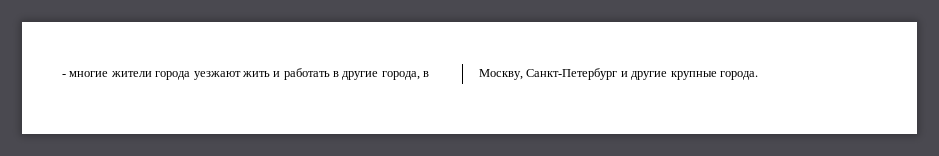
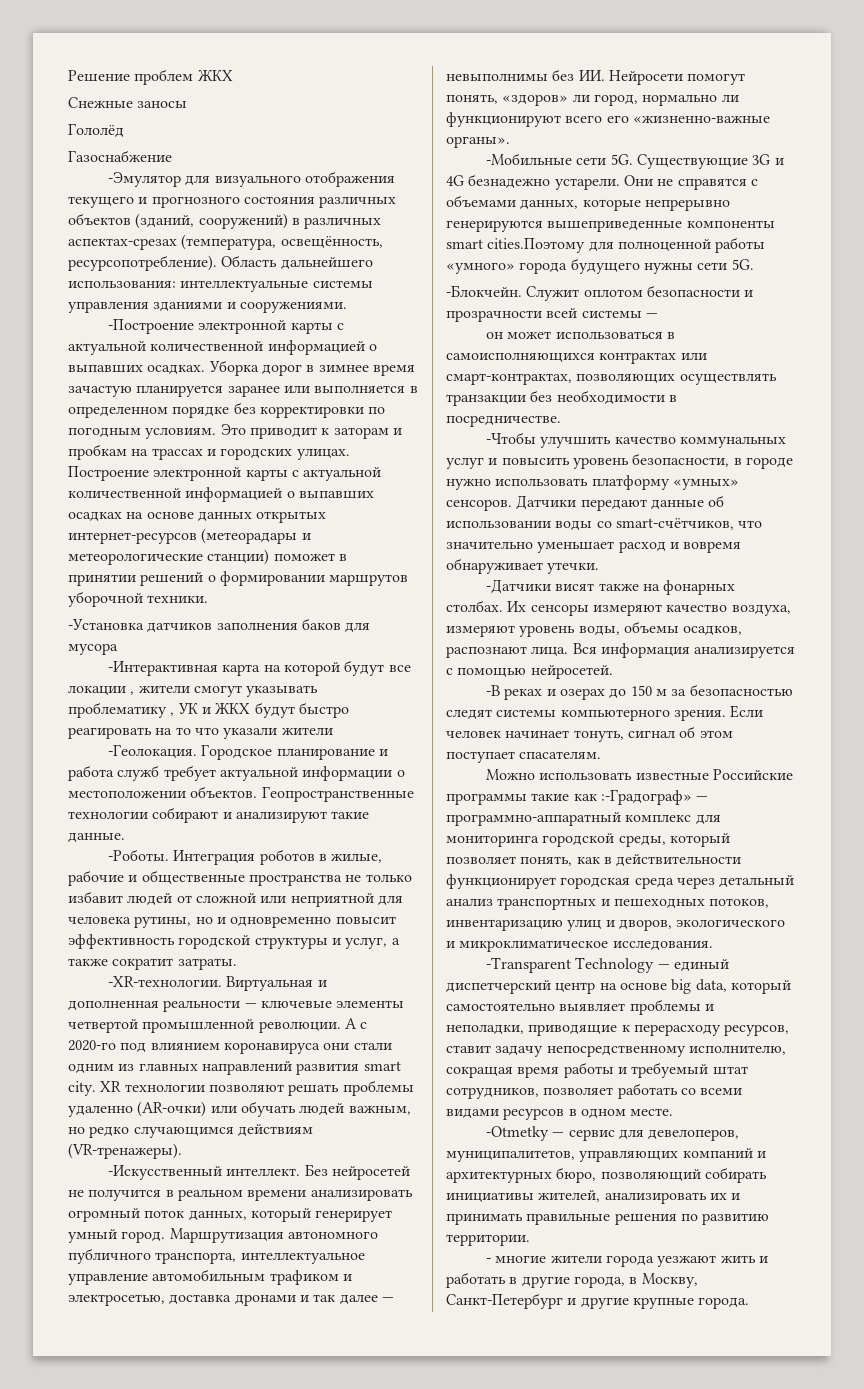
+ Решение проблем ЖКХ
+ Снежные заносы
+ Гололёд
+ Газоснабжение
+ -Эмулятор для визуального отображения текущего и прогнозного состояния различных объектов (зданий, сооружений) в различных аспектах-срезах (температура, освещённость, ресурсопотребление). Область дальнейшего использования: интеллектуальные системы управления зданиями и сооружениями.
+ -Построение электронной карты с актуальной количественной информацией о выпавших осадках. Уборка дорог в зимнее время зачастую планируется заранее или выполняется в определенном порядке без корректировки по погодным условиям. Это приводит к заторам и пробкам на трассах и городских улицах. Построение электронной карты с актуальной количественной информацией о выпавших осадках на основе данных открытых интернет-ресурсов (метеорадары и метеорологические станции) поможет в принятии решений о формировании маршрутов уборочной техники.
+ -Установка датчиков заполнения баков для мусора
+ -Интерактивная карта на которой будут все локации , жители смогут указывать проблематику , УК и ЖКХ будут быстро реагировать на то что указали жители
+ -Геолокация. Городское планирование и работа служб требует актуальной информации о местоположении объектов. Геопространственные технологии собирают и анализируют такие данные.
+ -Роботы. Интеграция роботов в жилые, рабочие и общественные пространства не только избавит людей от сложной или неприятной для человека рутины, но и одновременно повысит эффективность городской структуры и услуг, а также сократит затраты.
+ -XR-технологии. Виртуальная и дополненная реальности — ключевые элементы четвертой промышленной революции. А с 2020-го под влиянием коронавируса они стали одним из главных направлений развития smart city. XR технологии позволяют решать проблемы удаленно (AR-очки) или обучать людей важным, но редко случающимся действиям (VR-тренажеры).
+ -Искусственный интеллект. Без нейросетей не получится в реальном времени анализировать огромный поток данных, который генерирует умный город. Маршрутизация автономного публичного транспорта, интеллектуальное управление автомобильным трафиком и электросетью, доставка дронами и так далее — невыполнимы без ИИ. Нейросети помогут понять, «здоров» ли город, нормально ли функционируют всего его «жизненно-важные органы».
+ -Мобильные сети 5G. Существующие 3G и 4G безнадежно устарели. Они не справятся с объемами данных, которые непрерывно генерируются вышеприведенные компоненты smart cities.Поэтому для полноценной работы «умного» города будущего нужны сети 5G.
+ -Блокчейн. Служит оплотом безопасности и прозрачности всей системы —
+ он может использоваться в самоисполняющихся контрактах или смарт-контрактах, позволяющих осуществлять транзакции без необходимости в посредничестве.
+ -Чтобы улучшить качество коммунальных услуг и повысить уровень безопасности, в городе нужно использовать платформу «умных» сенсоров. Датчики передают данные об использовании воды со smart-счётчиков, что значительно уменьшает расход и вовремя обнаруживает утечки.
+ -Датчики висят также на фонарных столбах. Их сенсоры измеряют качество воздуха, измеряют уровень воды, объемы осадков, распознают лица. Вся информация анализируется с помощью нейросетей.
+ -В реках и озерах до 150 м за безопасностью следят системы компьютерного зрения. Если человек начинает тонуть, сигнал об этом поступает спасателям.
+ Можно использовать известные Российские программы такие как :-Градограф» — программно-аппаратный комплекс для мониторинга городской среды, который позволяет понять, как в действительности функционирует городская среда через детальный анализ транспортных и пешеходных потоков, инвентаризацию улиц и дворов, экологического и микроклиматическое исследования.
+ -Transparent Technology — единый диспетчерский центр на основе big data, который самостоятельно выявляет проблемы и неполадки, приводящие к перерасходу ресурсов, ставит задачу непосредственному исполнителю, сокращая время работы и требуемый штат сотрудников, позволяет работать со всеми видами ресурсов в одном месте.
+ -Otmetky — cервис для девелоперов, муниципалитетов, управляющих компаний и архитектурных бюро, позволяющий собирать инициативы жителей, анализировать их и принимать правильные решения по развитию территории.

